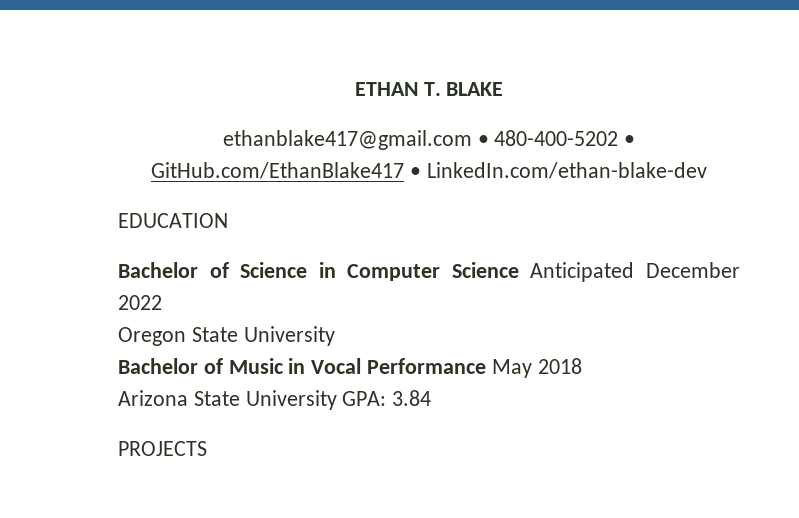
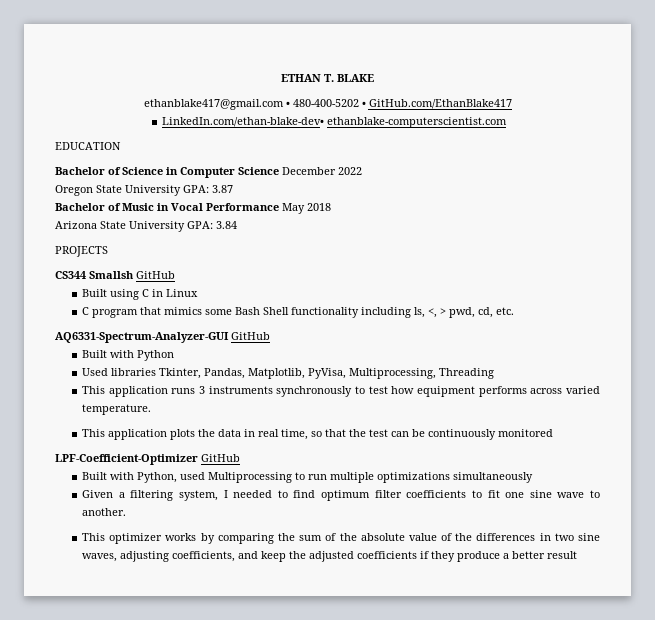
- ethanblake417@gmail.com • 480-400-5202 • GitHub.com/EthanBlake417 • LinkedIn.com/ethan-blake-dev
+ ethanblake417@gmail.com • 480-400-5202 • GitHub.com/EthanBlake417
+ LinkedIn.com/ethan-blake-dev• ethanblake-computerscientist.com
- Bachelor of Science in Computer Science Anticipated December 2022
+ Bachelor of Science in Computer Science December 2022
- Oregon State University
+ Oregon State University GPA: 3.87
+ CS344 Smallsh GitHub
+ Built using C in Linux
+ C program that mimics some Bash Shell functionality including ls, <, > pwd, cd, etc.
+ AQ6331-Spectrum-Analyzer-GUI GitHub
+ Built with Python
+ Used libraries Tkinter, Pandas, Matplotlib, PyVisa, Multiprocessing, Threading
+ This application runs 3 instruments synchronously to test how equipment performs across varied temperature.
+ This application plots the data in real time, so that the test can be continuously monitored
+ LPF-Coefficient-Optimizer GitHub
+ Built with Python, used Multiprocessing to run multiple optimizations simultaneously
+ Given a filtering system, I needed to find optimum filter coefficients to fit one sine wave to another.
+ This optimizer works by comparing the sum of the absolute value of the differences in two sine waves, adjusting coefficients, and keep the adjusted coefficients if they produce a better result

